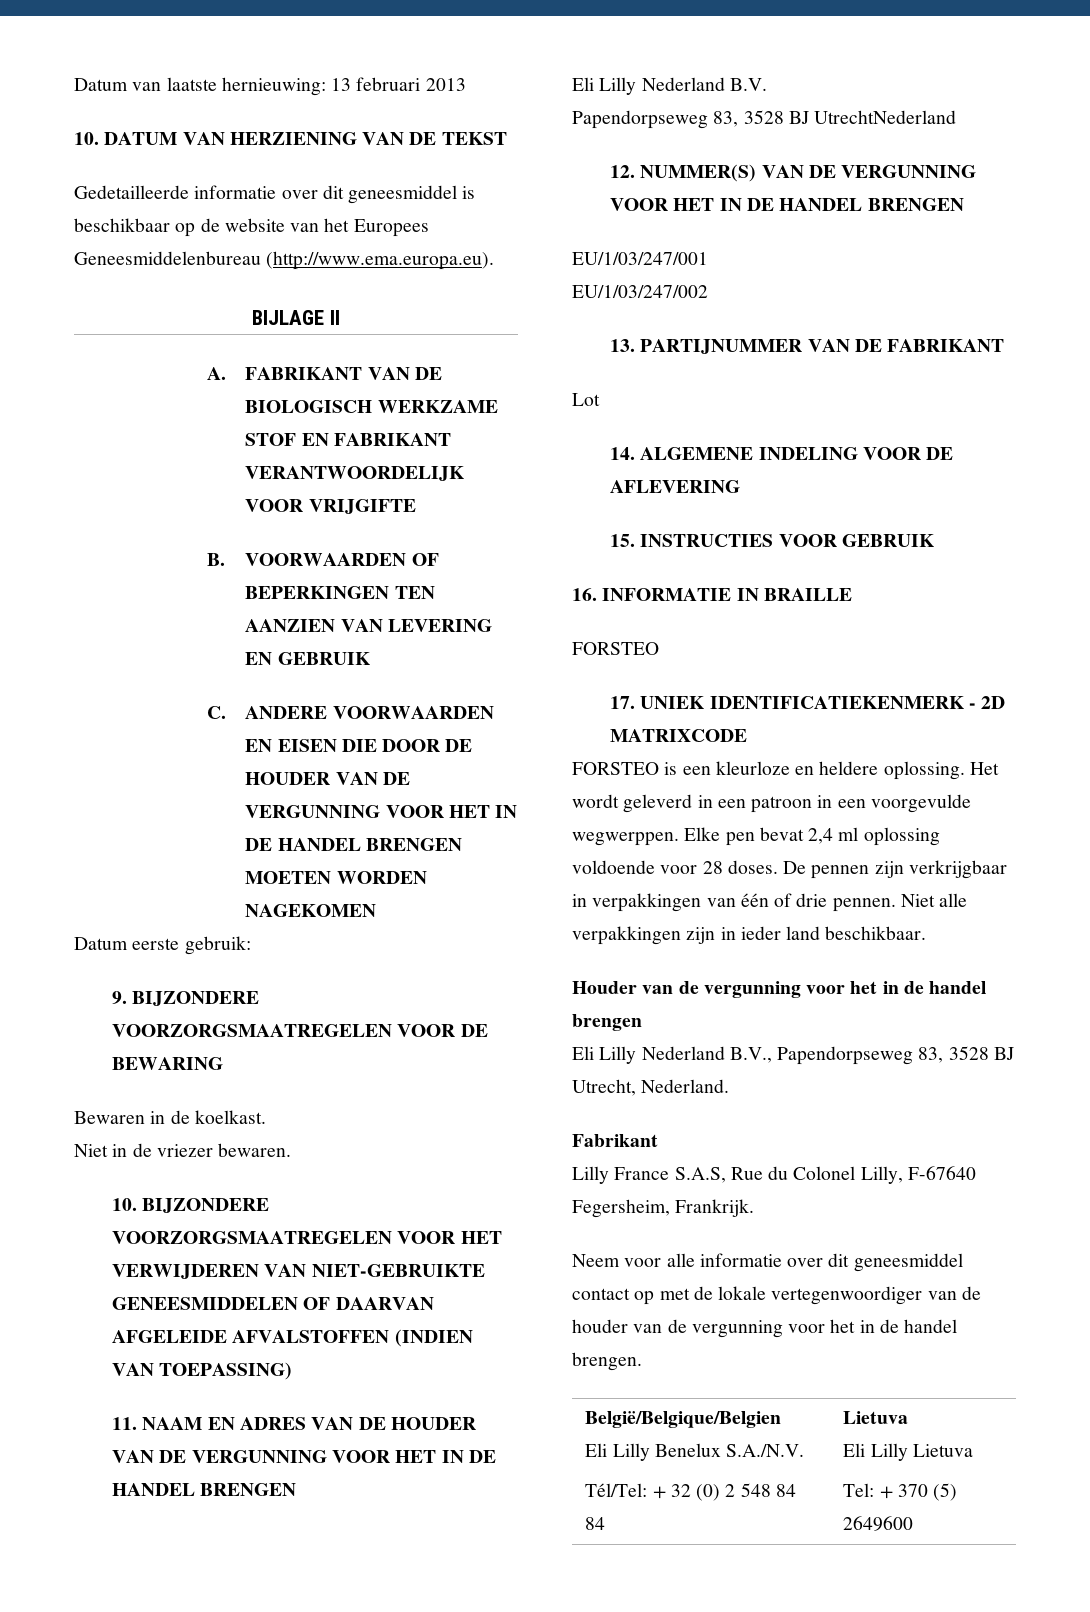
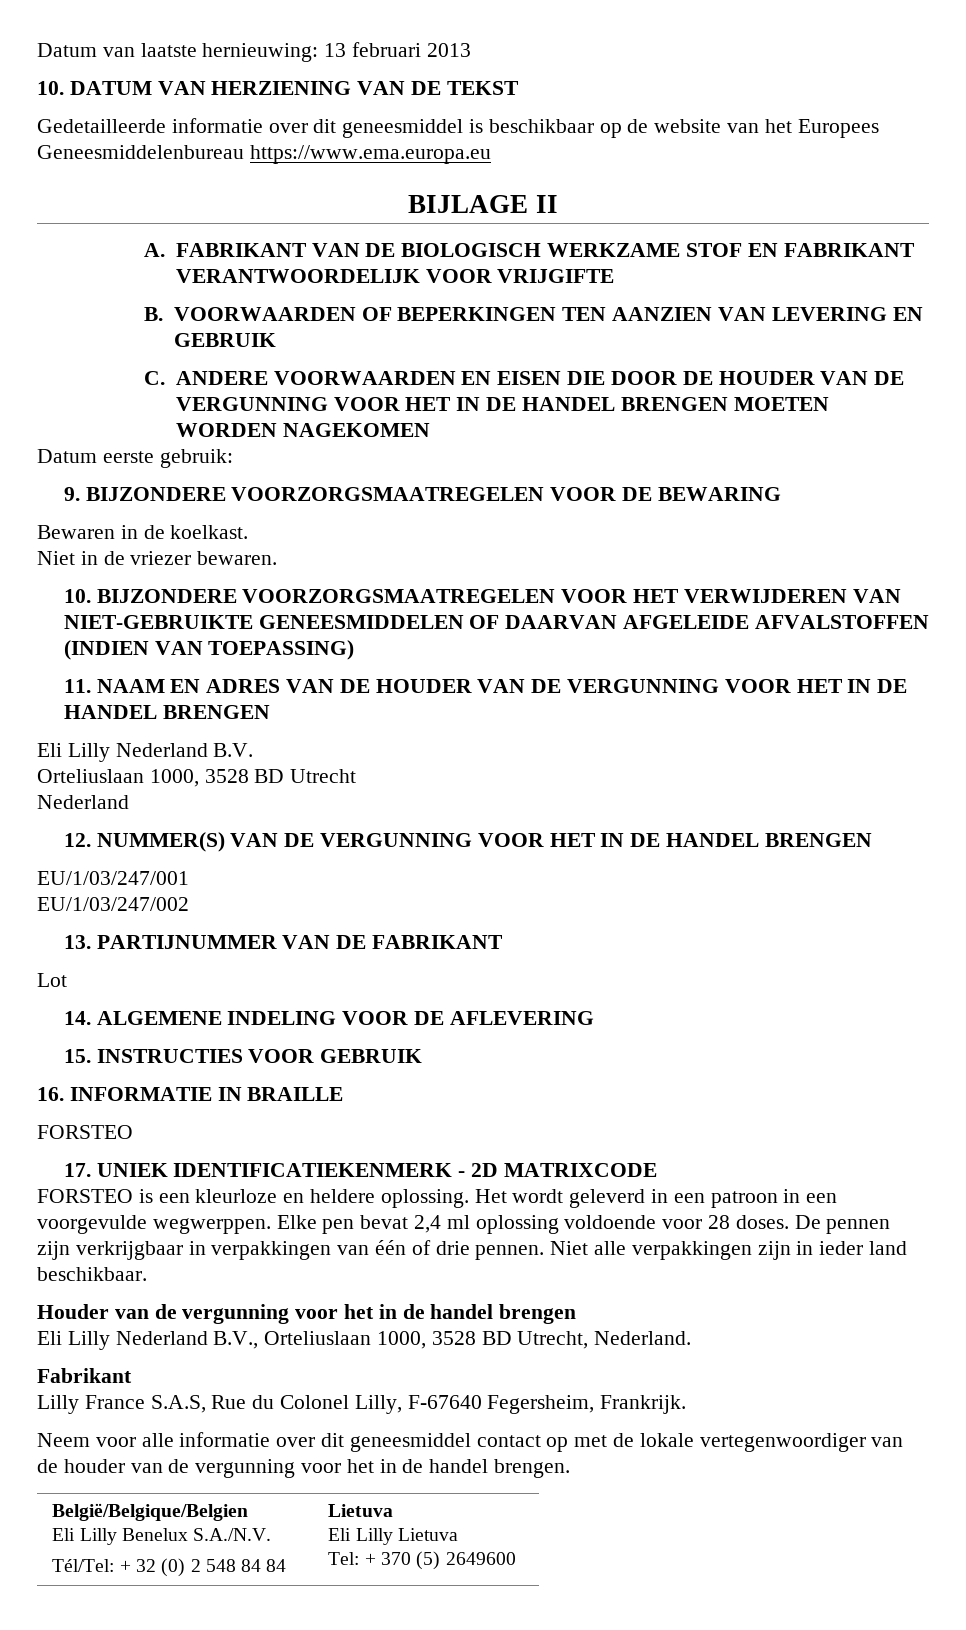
- Gedetailleerde informatie over dit geneesmiddel is beschikbaar op de website van het Europees Geneesmiddelenbureau (http://www.ema.europa.eu).
+ Gedetailleerde informatie over dit geneesmiddel is beschikbaar op de website van het Europees Geneesmiddelenbureau https://www.ema.europa.eu
- Papendorpseweg 83, 3528 BJ UtrechtNederland
+ Orteliuslaan 1000, 3528 BD Utrecht
+ Nederland
- Eli Lilly Nederland B.V., Papendorpseweg 83, 3528 BJ Utrecht, Nederland.
+ Eli Lilly Nederland B.V., Orteliuslaan 1000, 3528 BD Utrecht, Nederland.

